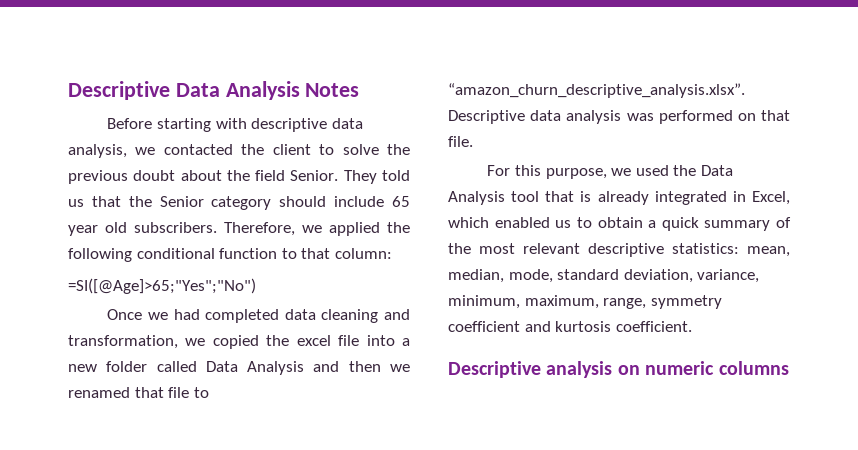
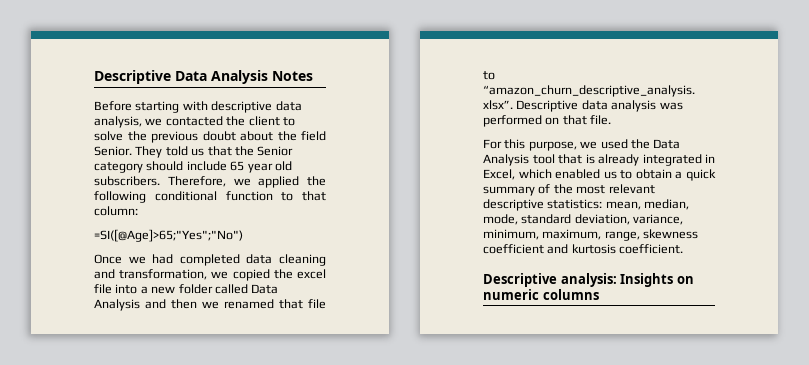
- For this purpose, we used the Data Analysis tool that is already integrated in Excel, which enabled us to obtain a quick summary of the most relevant descriptive statistics: mean, median, mode, standard deviation, variance, minimum, maximum, range, symmetry coefficient and kurtosis coefficient.
+ For this purpose, we used the Data Analysis tool that is already integrated in Excel, which enabled us to obtain a quick summary of the most relevant descriptive statistics: mean, median, mode, standard deviation, variance, minimum, maximum, range, skewness coefficient and kurtosis coefficient.
- Descriptive analysis on numeric columns
+ Descriptive analysis: Insights on numeric columns

